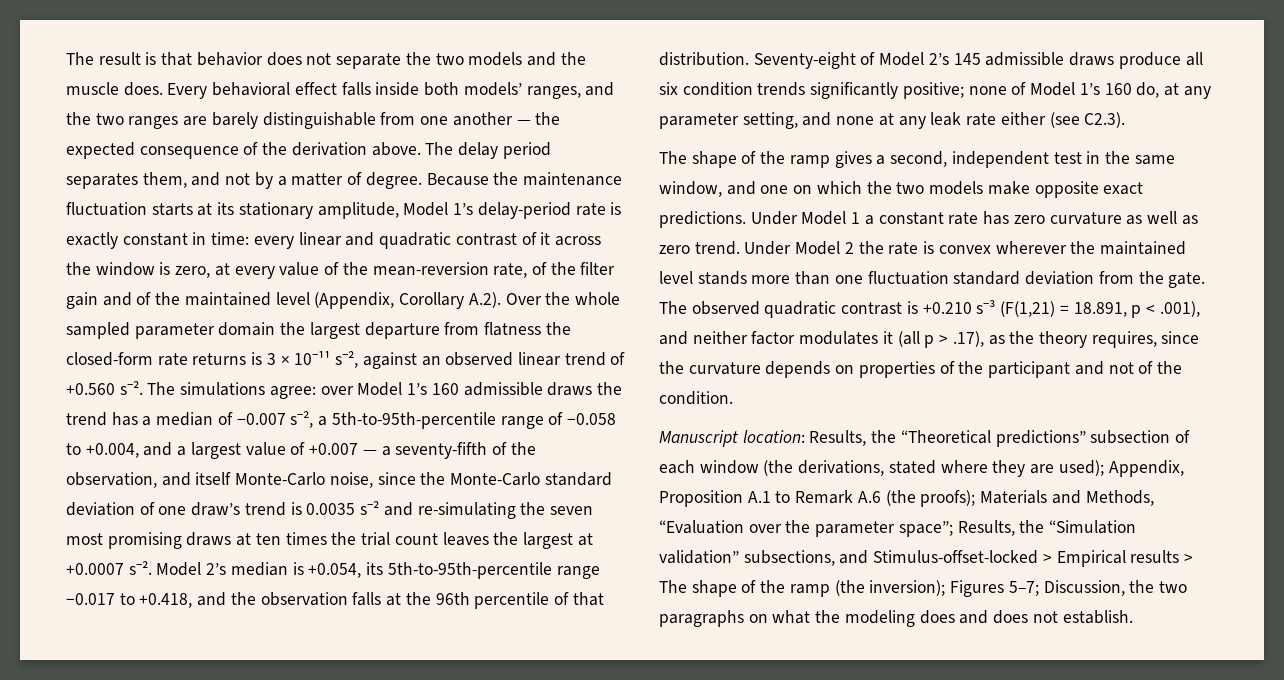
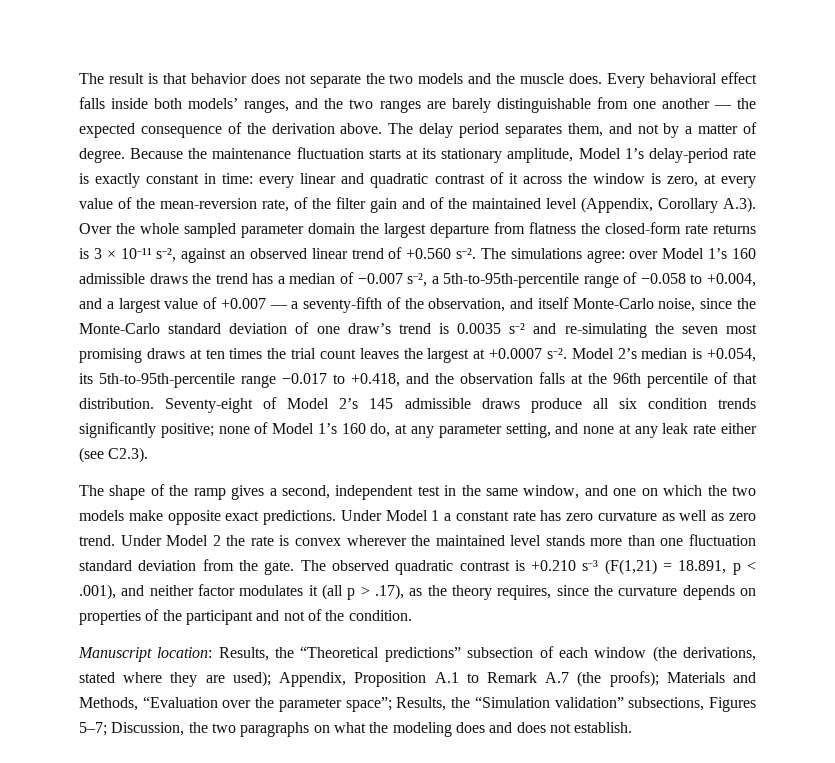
- every linear and quadratic contrast of it across the window is zero, at every value of the mean-reversion rate, of the filter gain and of the maintained level (Appendix, Corollary A.2). Over the whole sampled parameter domain the largest departure from flatness the closed-form rate returns is 3 × 10⁻¹¹ s⁻², against an observed linear trend of +0.560 s⁻².
+ every linear and quadratic contrast of it across the window is zero, at every value of the mean-reversion rate, of the filter gain and of the maintained level (Appendix, Corollary A.3). Over the whole sampled parameter domain the largest departure from flatness the closed-form rate returns is 3 × 10⁻¹¹ s⁻², against an observed linear trend of +0.560 s⁻².
- Manuscript location: Results, the “Theoretical predictions” subsection of each window (the derivations, stated where they are used); Appendix, Proposition A.1 to Remark A.6 (the proofs); Materials and Methods, “Evaluation over the parameter space”; Results, the “Simulation validation” subsections, and Stimulus-offset-locked > Empirical results > The shape of the ramp (the inversion); Figures 5–7; Discussion, the two paragraphs on what the modeling does and does not establish.
+ Manuscript location: Results, the “Theoretical predictions” subsection of each window (the derivations, stated where they are used); Appendix, Proposition A.1 to Remark A.7 (the proofs); Materials and Methods, “Evaluation over the parameter space”; Results, the “Simulation validation” subsections, Figures 5–7; Discussion, the two paragraphs on what the modeling does and does not establish.

